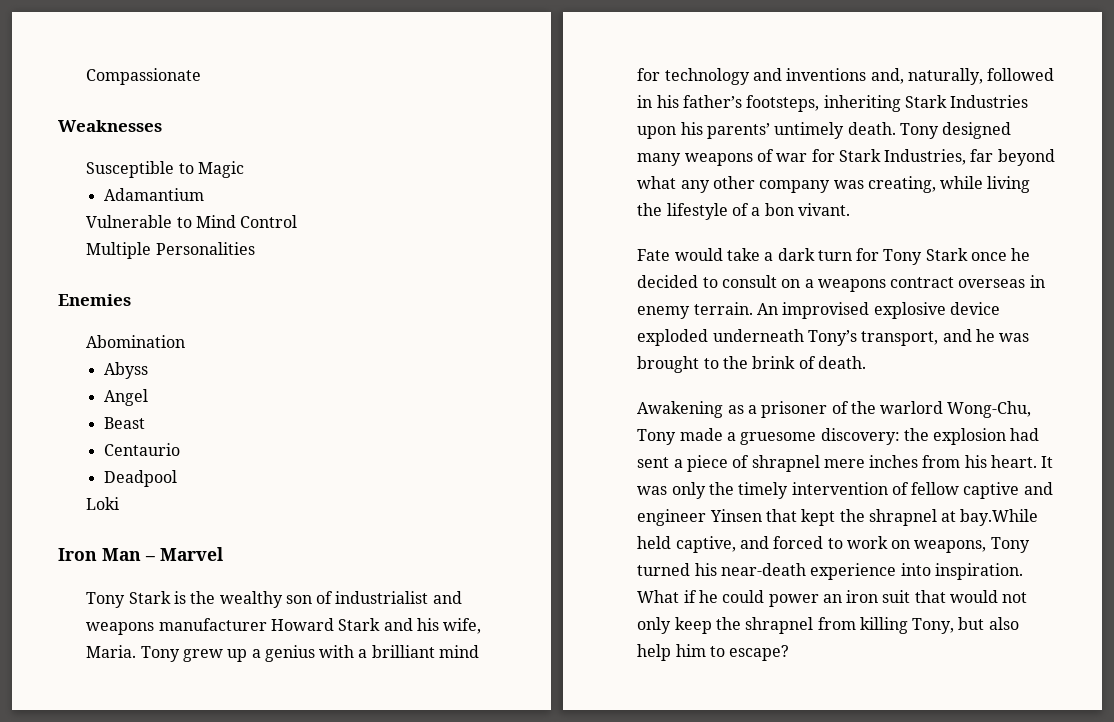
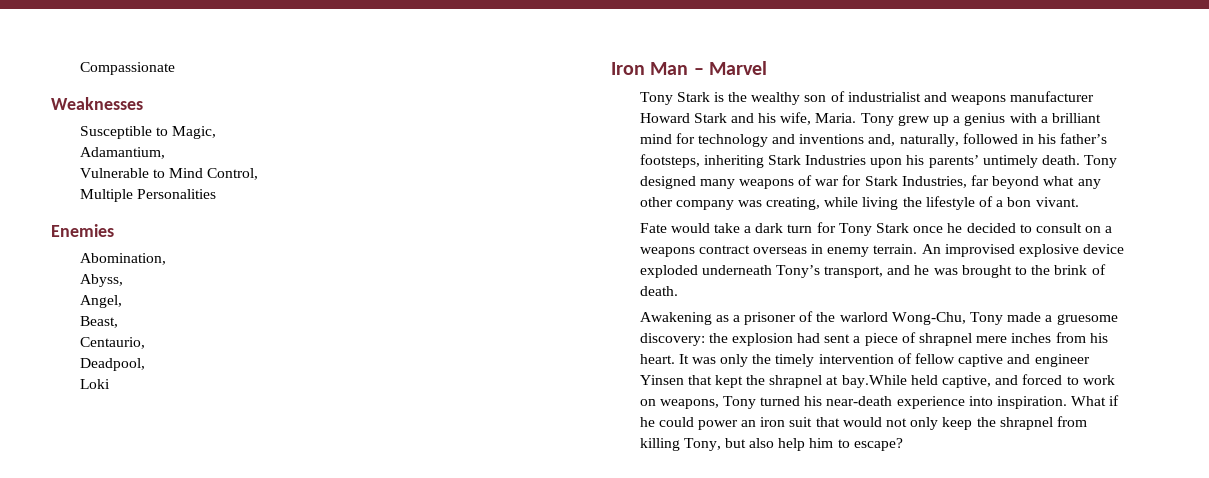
- Susceptible to Magic
- Adamantium
+ Susceptible to Magic,
+ Adamantium,
- Vulnerable to Mind Control
+ Vulnerable to Mind Control,
- Abomination
- Abyss
- Angel
- Beast
- Centaurio
- Deadpool
+ Abomination,
+ Abyss,
+ Angel,
+ Beast,
+ Centaurio,
+ Deadpool,

